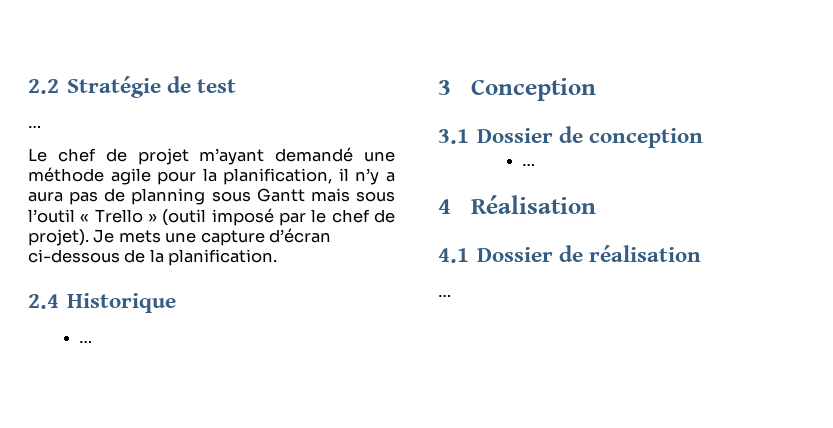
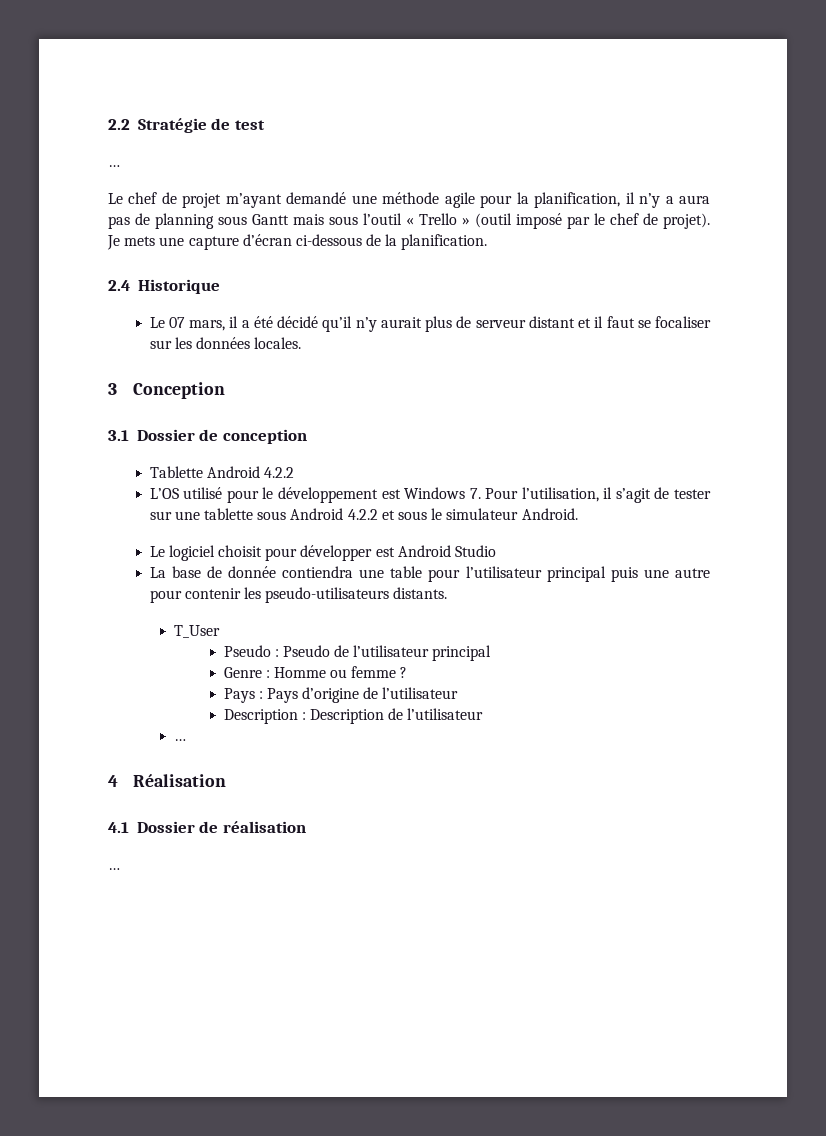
  2.4 Historique
- …
+ Le 07 mars, il a été décidé qu’il n’y aurait plus de serveur distant et il faut se focaliser sur les données locales.
+ Tablette Android 4.2.2
+ L’OS utilisé pour le développement est Windows 7. Pour l’utilisation, il s’agit de tester sur une tablette sous Android 4.2.2 et sous le simulateur Android.
+ Le logiciel choisit pour développer est Android Studio
+ La base de donnée contiendra une table pour l’utilisateur principal puis une autre pour contenir les pseudo-utilisateurs distants.
+ T_User
+ Pseudo : Pseudo de l’utilisateur principal
+ Genre : Homme ou femme ?
+ Pays : Pays d’origine de l’utilisateur
+ Description : Description de l’utilisateur

